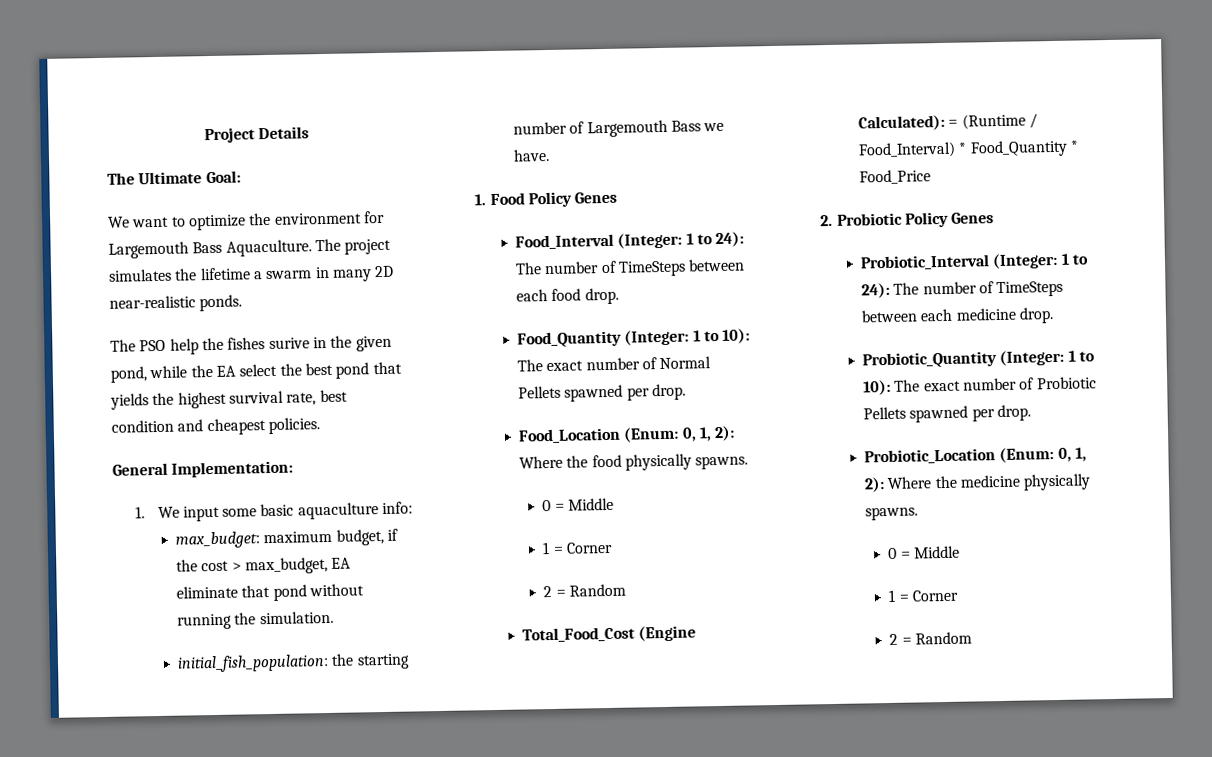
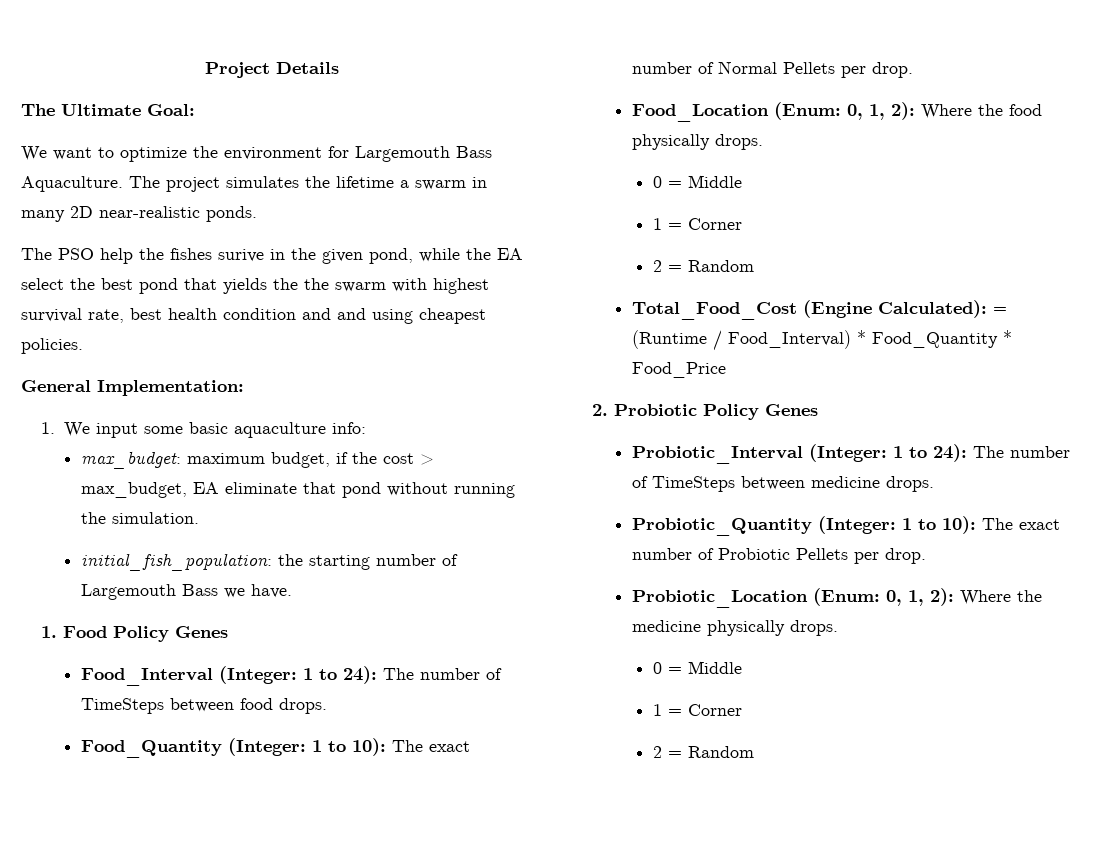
- The PSO help the fishes surive in the given pond, while the EA select the best pond that yields the highest survival rate, best condition and cheapest policies.
+ The PSO help the fishes surive in the given pond, while the EA select the best pond that yields the the swarm with highest survival rate, best health condition and and using cheapest policies.
- Food_Interval (Integer: 1 to 24): The number of TimeSteps between each food drop.
+ Food_Interval (Integer: 1 to 24): The number of TimeSteps between food drops.
- Food_Quantity (Integer: 1 to 10): The exact number of Normal Pellets spawned per drop.
+ Food_Quantity (Integer: 1 to 10): The exact number of Normal Pellets per drop.
- Food_Location (Enum: 0, 1, 2): Where the food physically spawns.
+ Food_Location (Enum: 0, 1, 2): Where the food physically drops.
- Probiotic_Interval (Integer: 1 to 24): The number of TimeSteps between each medicine drop.
+ Probiotic_Interval (Integer: 1 to 24): The number of TimeSteps between medicine drops.
- Probiotic_Quantity (Integer: 1 to 10): The exact number of Probiotic Pellets spawned per drop.
+ Probiotic_Quantity (Integer: 1 to 10): The exact number of Probiotic Pellets per drop.
- Probiotic_Location (Enum: 0, 1, 2): Where the medicine physically spawns.
+ Probiotic_Location (Enum: 0, 1, 2): Where the medicine physically drops.

